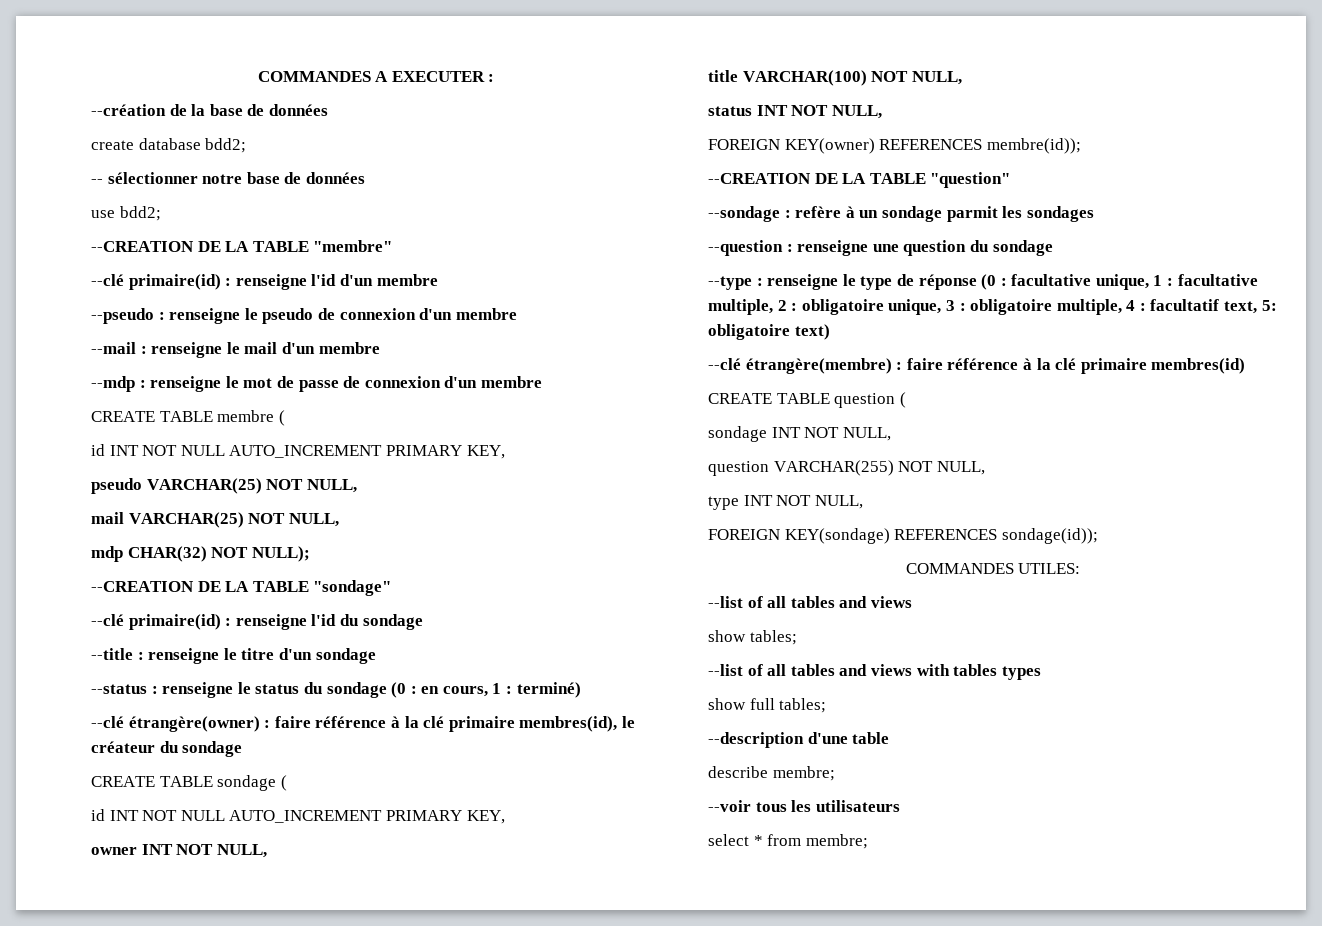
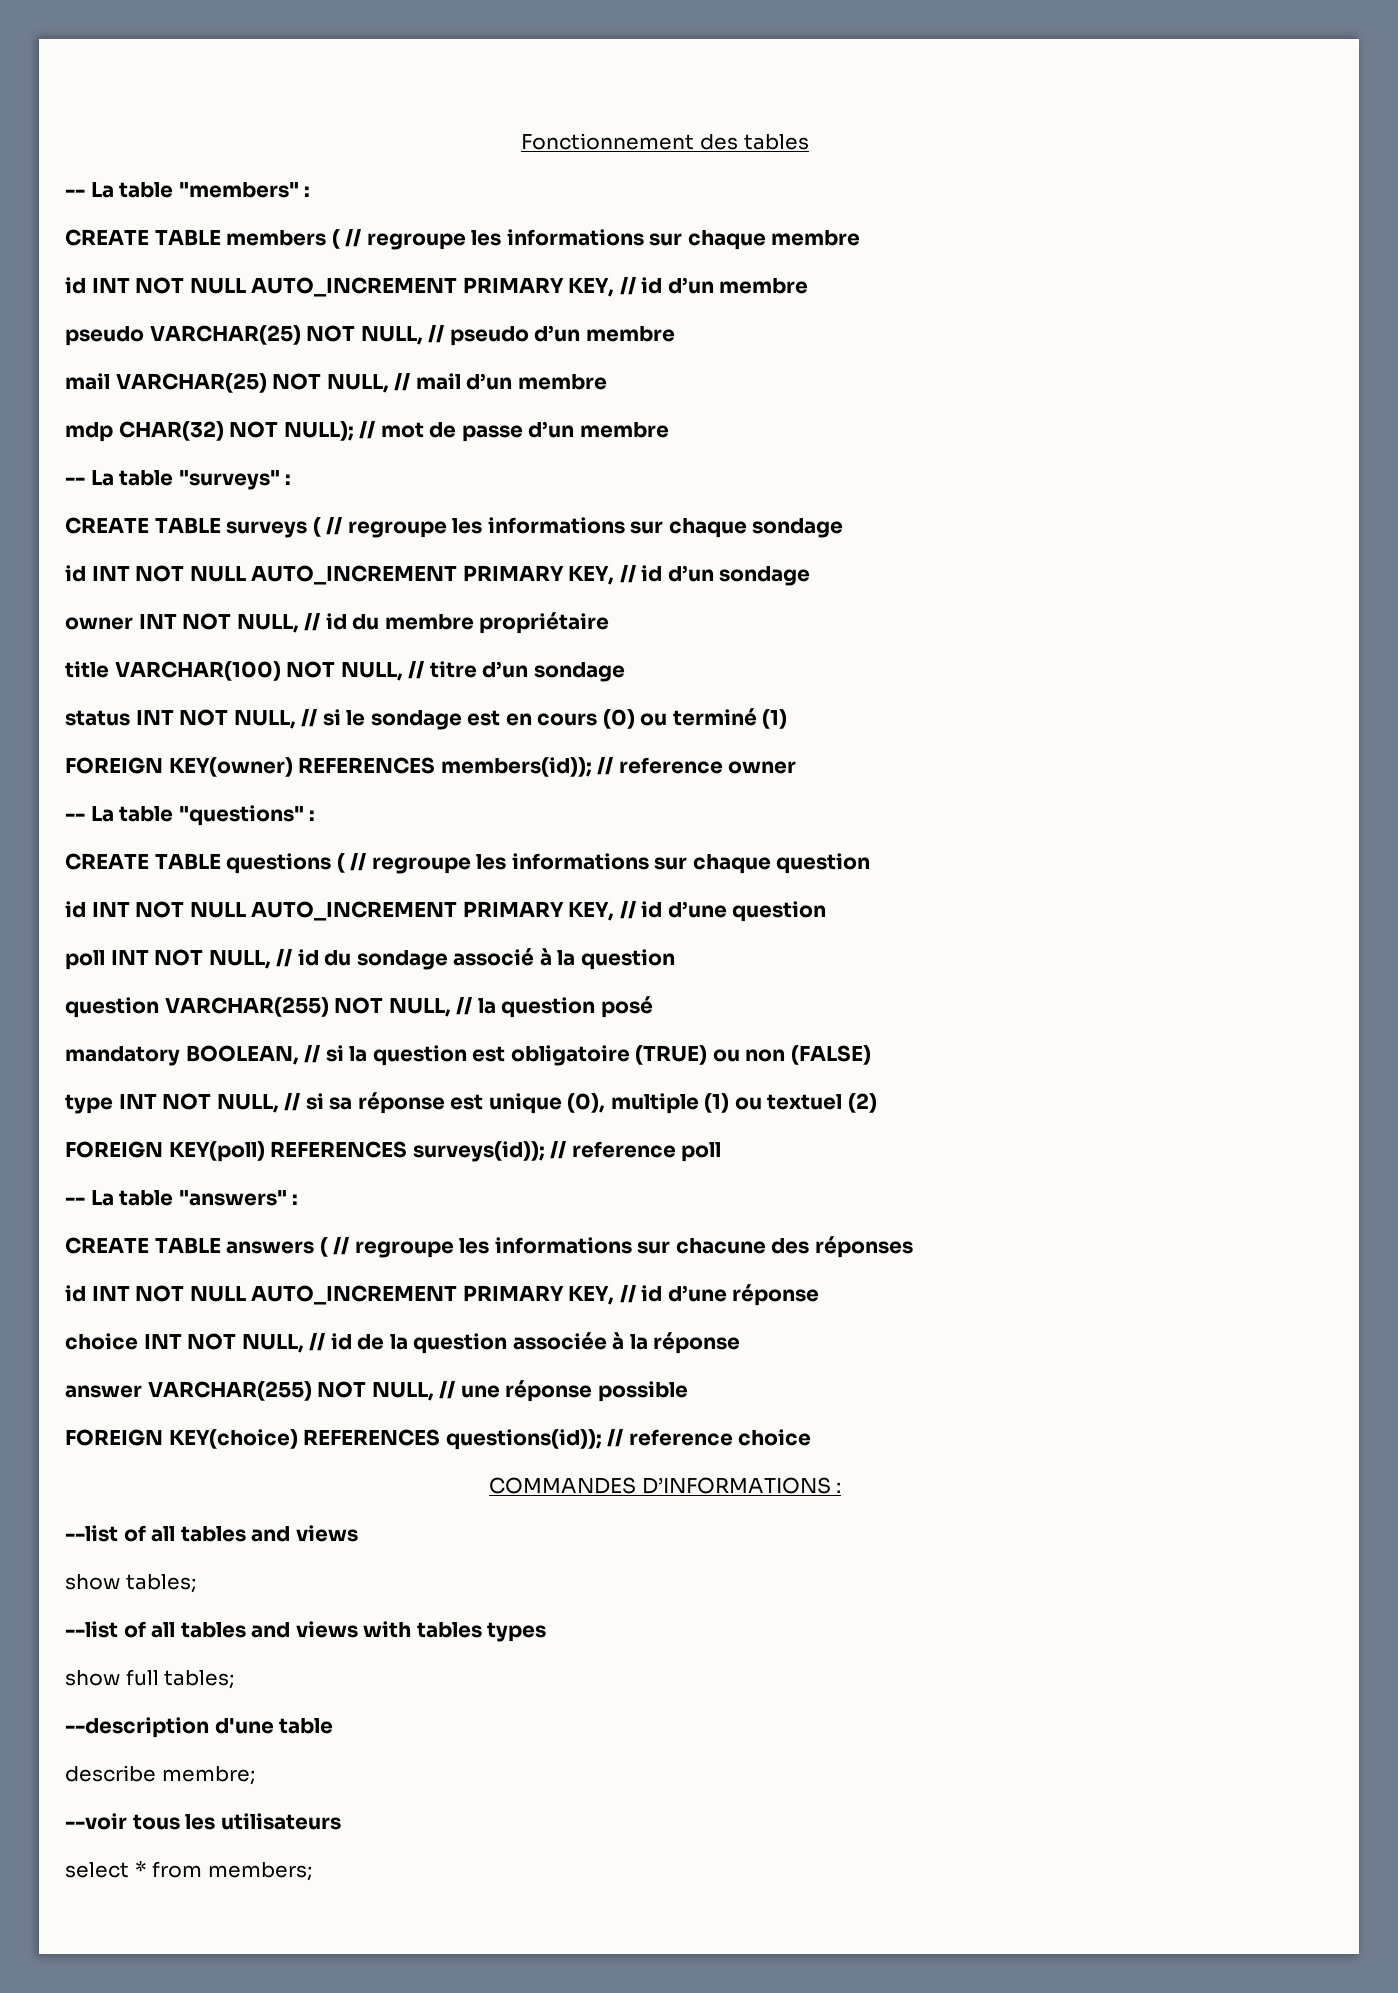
- COMMANDES A EXECUTER :
- --création de la base de données
- create database bdd2;
- -- sélectionner notre base de données
- use bdd2;
- --CREATION DE LA TABLE "membre"
- --clé primaire(id) : renseigne l'id d'un membre
- --pseudo : renseigne le pseudo de connexion d'un membre
- --mail : renseigne le mail d'un membre
- --mdp : renseigne le mot de passe de connexion d'un membre
- CREATE TABLE membre (
- id INT NOT NULL AUTO_INCREMENT PRIMARY KEY,
+ Fonctionnement des tables
+ -- La table "members" :
+ CREATE TABLE members ( // regroupe les informations sur chaque membre
+ id INT NOT NULL AUTO_INCREMENT PRIMARY KEY, // id d’un membre
- pseudo VARCHAR(25) NOT NULL,
+ pseudo VARCHAR(25) NOT NULL, // pseudo d’un membre
- mail VARCHAR(25) NOT NULL,
+ mail VARCHAR(25) NOT NULL, // mail d’un membre
- mdp CHAR(32) NOT NULL);
- --CREATION DE LA TABLE "sondage"
- --clé primaire(id) : renseigne l'id du sondage
- --title : renseigne le titre d'un sondage
- --status : renseigne le status du sondage (0 : en cours, 1 : terminé)
- --clé étrangère(owner) : faire référence à la clé primaire membres(id), le créateur du sondage
- CREATE TABLE sondage (
- id INT NOT NULL AUTO_INCREMENT PRIMARY KEY,
+ mdp CHAR(32) NOT NULL); // mot de passe d’un membre
+ -- La table "surveys" :
+ CREATE TABLE surveys ( // regroupe les informations sur chaque sondage
+ id INT NOT NULL AUTO_INCREMENT PRIMARY KEY, // id d’un sondage
- owner INT NOT NULL,
+ owner INT NOT NULL, // id du membre propriétaire
- title VARCHAR(100) NOT NULL,
+ title VARCHAR(100) NOT NULL, // titre d’un sondage
- status INT NOT NULL,
- FOREIGN KEY(owner) REFERENCES membre(id));
- --CREATION DE LA TABLE "question"
- --sondage : refère à un sondage parmit les sondages
- --question : renseigne une question du sondage
- --type : renseigne le type de réponse (0 : facultative unique, 1 : facultative multiple, 2 : obligatoire unique, 3 : obligatoire multiple, 4 : facultatif text, 5: obligatoire text)
- --clé étrangère(membre) : faire référence à la clé primaire membres(id)
- CREATE TABLE question (
- sondage INT NOT NULL,
- question VARCHAR(255) NOT NULL,
- type INT NOT NULL,
- FOREIGN KEY(sondage) REFERENCES sondage(id));
- COMMANDES UTILES:
+ status INT NOT NULL, // si le sondage est en cours (0) ou terminé (1)
+ FOREIGN KEY(owner) REFERENCES members(id)); // reference owner
+ -- La table "questions" :
+ CREATE TABLE questions ( // regroupe les informations sur chaque question
+ id INT NOT NULL AUTO_INCREMENT PRIMARY KEY, // id d’une question
+ poll INT NOT NULL, // id du sondage associé à la question
+ question VARCHAR(255) NOT NULL, // la question posé
+ mandatory BOOLEAN, // si la question est obligatoire (TRUE) ou non (FALSE)
+ type INT NOT NULL, // si sa réponse est unique (0), multiple (1) ou textuel (2)
+ FOREIGN KEY(poll) REFERENCES surveys(id)); // reference poll
+ -- La table "answers" :
+ CREATE TABLE answers ( // regroupe les informations sur chacune des réponses
+ id INT NOT NULL AUTO_INCREMENT PRIMARY KEY, // id d’une réponse
+ choice INT NOT NULL, // id de la question associée à la réponse
+ answer VARCHAR(255) NOT NULL, // une réponse possible
+ FOREIGN KEY(choice) REFERENCES questions(id)); // reference choice
+ COMMANDES D’INFORMATIONS :
- select * from membre;
+ select * from members;

